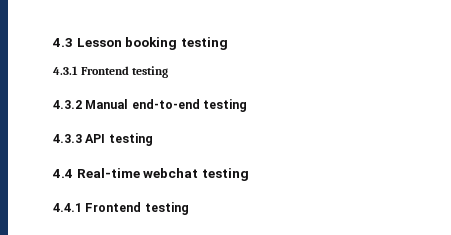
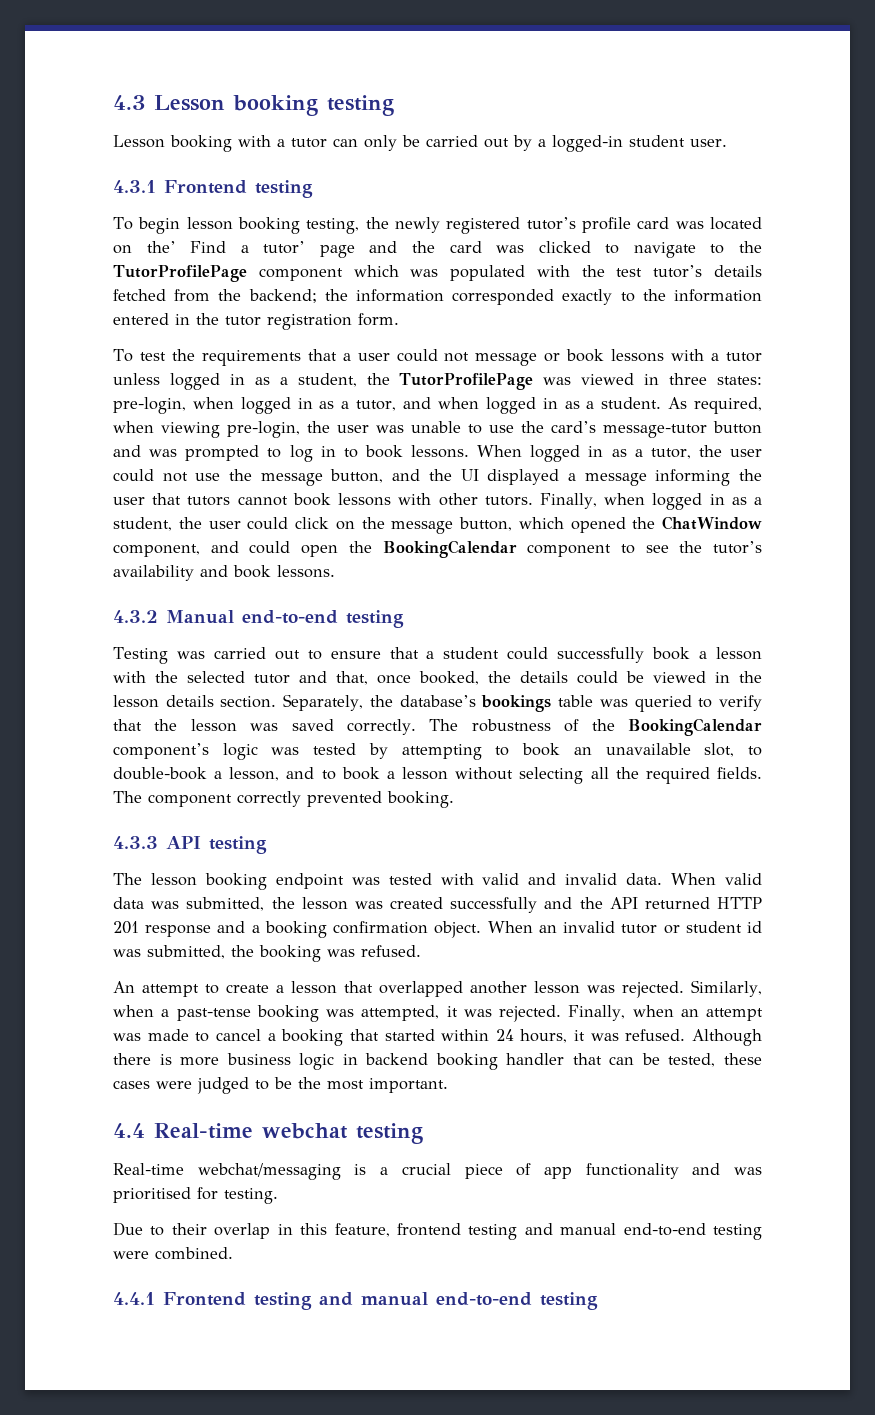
+ Lesson booking with a tutor can only be carried out by a logged-in student user.
  4.3.1 Frontend testing
+ To begin lesson booking testing, the newly registered tutor’s profile card was located on the’ Find a tutor’ page and the card was clicked to navigate to the TutorProfilePage component which was populated with the test tutor’s details fetched from the backend; the information corresponded exactly to the information entered in the tutor registration form.
+ To test the requirements that a user could not message or book lessons with a tutor unless logged in as a student, the TutorProfilePage was viewed in three states: pre-login, when logged in as a tutor, and when logged in as a student. As required, when viewing pre-login, the user was unable to use the card’s message-tutor button and was prompted to log in to book lessons. When logged in as a tutor, the user could not use the message button, and the UI displayed a message informing the user that tutors cannot book lessons with other tutors. Finally, when logged in as a student, the user could click on the message button, which opened the ChatWindow component, and could open the BookingCalendar component to see the tutor’s availability and book lessons.
  4.3.2 Manual end-to-end testing
+ Testing was carried out to ensure that a student could successfully book a lesson with the selected tutor and that, once booked, the details could be viewed in the lesson details section. Separately, the database’s bookings table was queried to verify that the lesson was saved correctly. The robustness of the BookingCalendar component’s logic was tested by attempting to book an unavailable slot, to double-book a lesson, and to book a lesson without selecting all the required fields. The component correctly prevented booking.
  4.3.3 API testing
+ The lesson booking endpoint was tested with valid and invalid data. When valid data was submitted, the lesson was created successfully and the API returned HTTP 201 response and a booking confirmation object. When an invalid tutor or student id was submitted, the booking was refused.
+ An attempt to create a lesson that overlapped another lesson was rejected. Similarly, when a past-tense booking was attempted, it was rejected. Finally, when an attempt was made to cancel a booking that started within 24 hours, it was refused. Although there is more business logic in backend booking handler that can be tested, these cases were judged to be the most important.
  4.4 Real-time webchat testing
+ Real-time webchat/messaging is a crucial piece of app functionality and was prioritised for testing.
+ Due to their overlap in this feature, frontend testing and manual end-to-end testing were combined.
- 4.4.1 Frontend testing
+ 4.4.1 Frontend testing and manual end-to-end testing

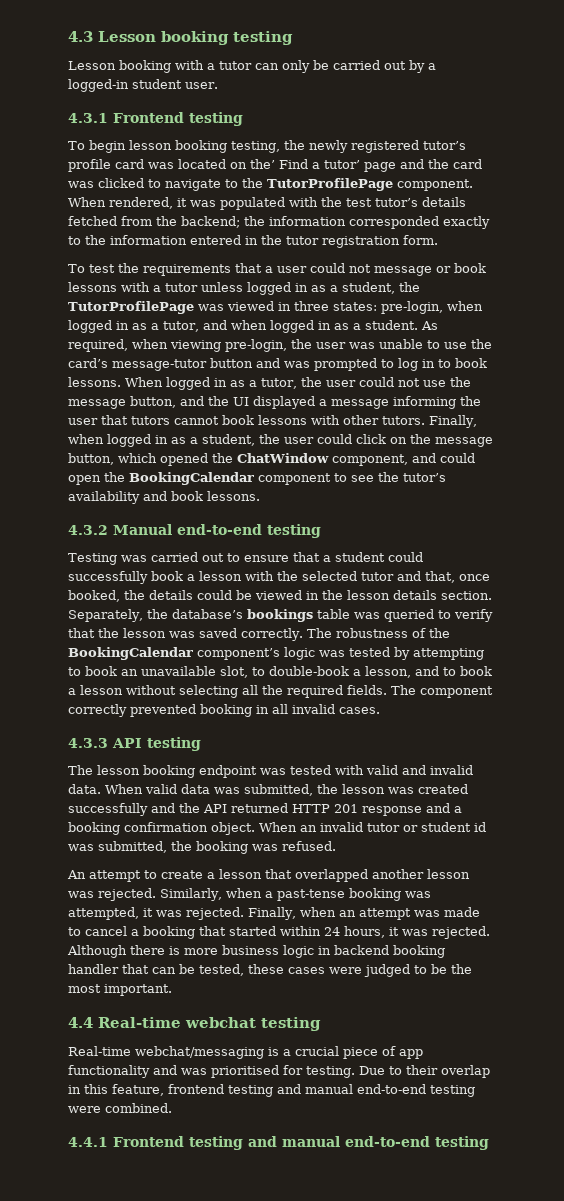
- To begin lesson booking testing, the newly registered tutor’s profile card was located on the’ Find a tutor’ page and the card was clicked to navigate to the TutorProfilePage component which was populated with the test tutor’s details fetched from the backend; the information corresponded exactly to the information entered in the tutor registration form.
+ To begin lesson booking testing, the newly registered tutor’s profile card was located on the’ Find a tutor’ page and the card was clicked to navigate to the TutorProfilePage component. When rendered, it was populated with the test tutor’s details fetched from the backend; the information corresponded exactly to the information entered in the tutor registration form.
- The component correctly prevented booking.
+ The component correctly prevented booking in all invalid cases.
- Finally, when an attempt was made to cancel a booking that started within 24 hours, it was refused.
+ Finally, when an attempt was made to cancel a booking that started within 24 hours, it was rejected.
- Real-time webchat/messaging is a crucial piece of app functionality and was prioritised for testing.
- Due to their overlap in this feature, frontend testing and manual end-to-end testing were combined.
+ Real-time webchat/messaging is a crucial piece of app functionality and was prioritised for testing. Due to their overlap in this feature, frontend testing and manual end-to-end testing were combined.

